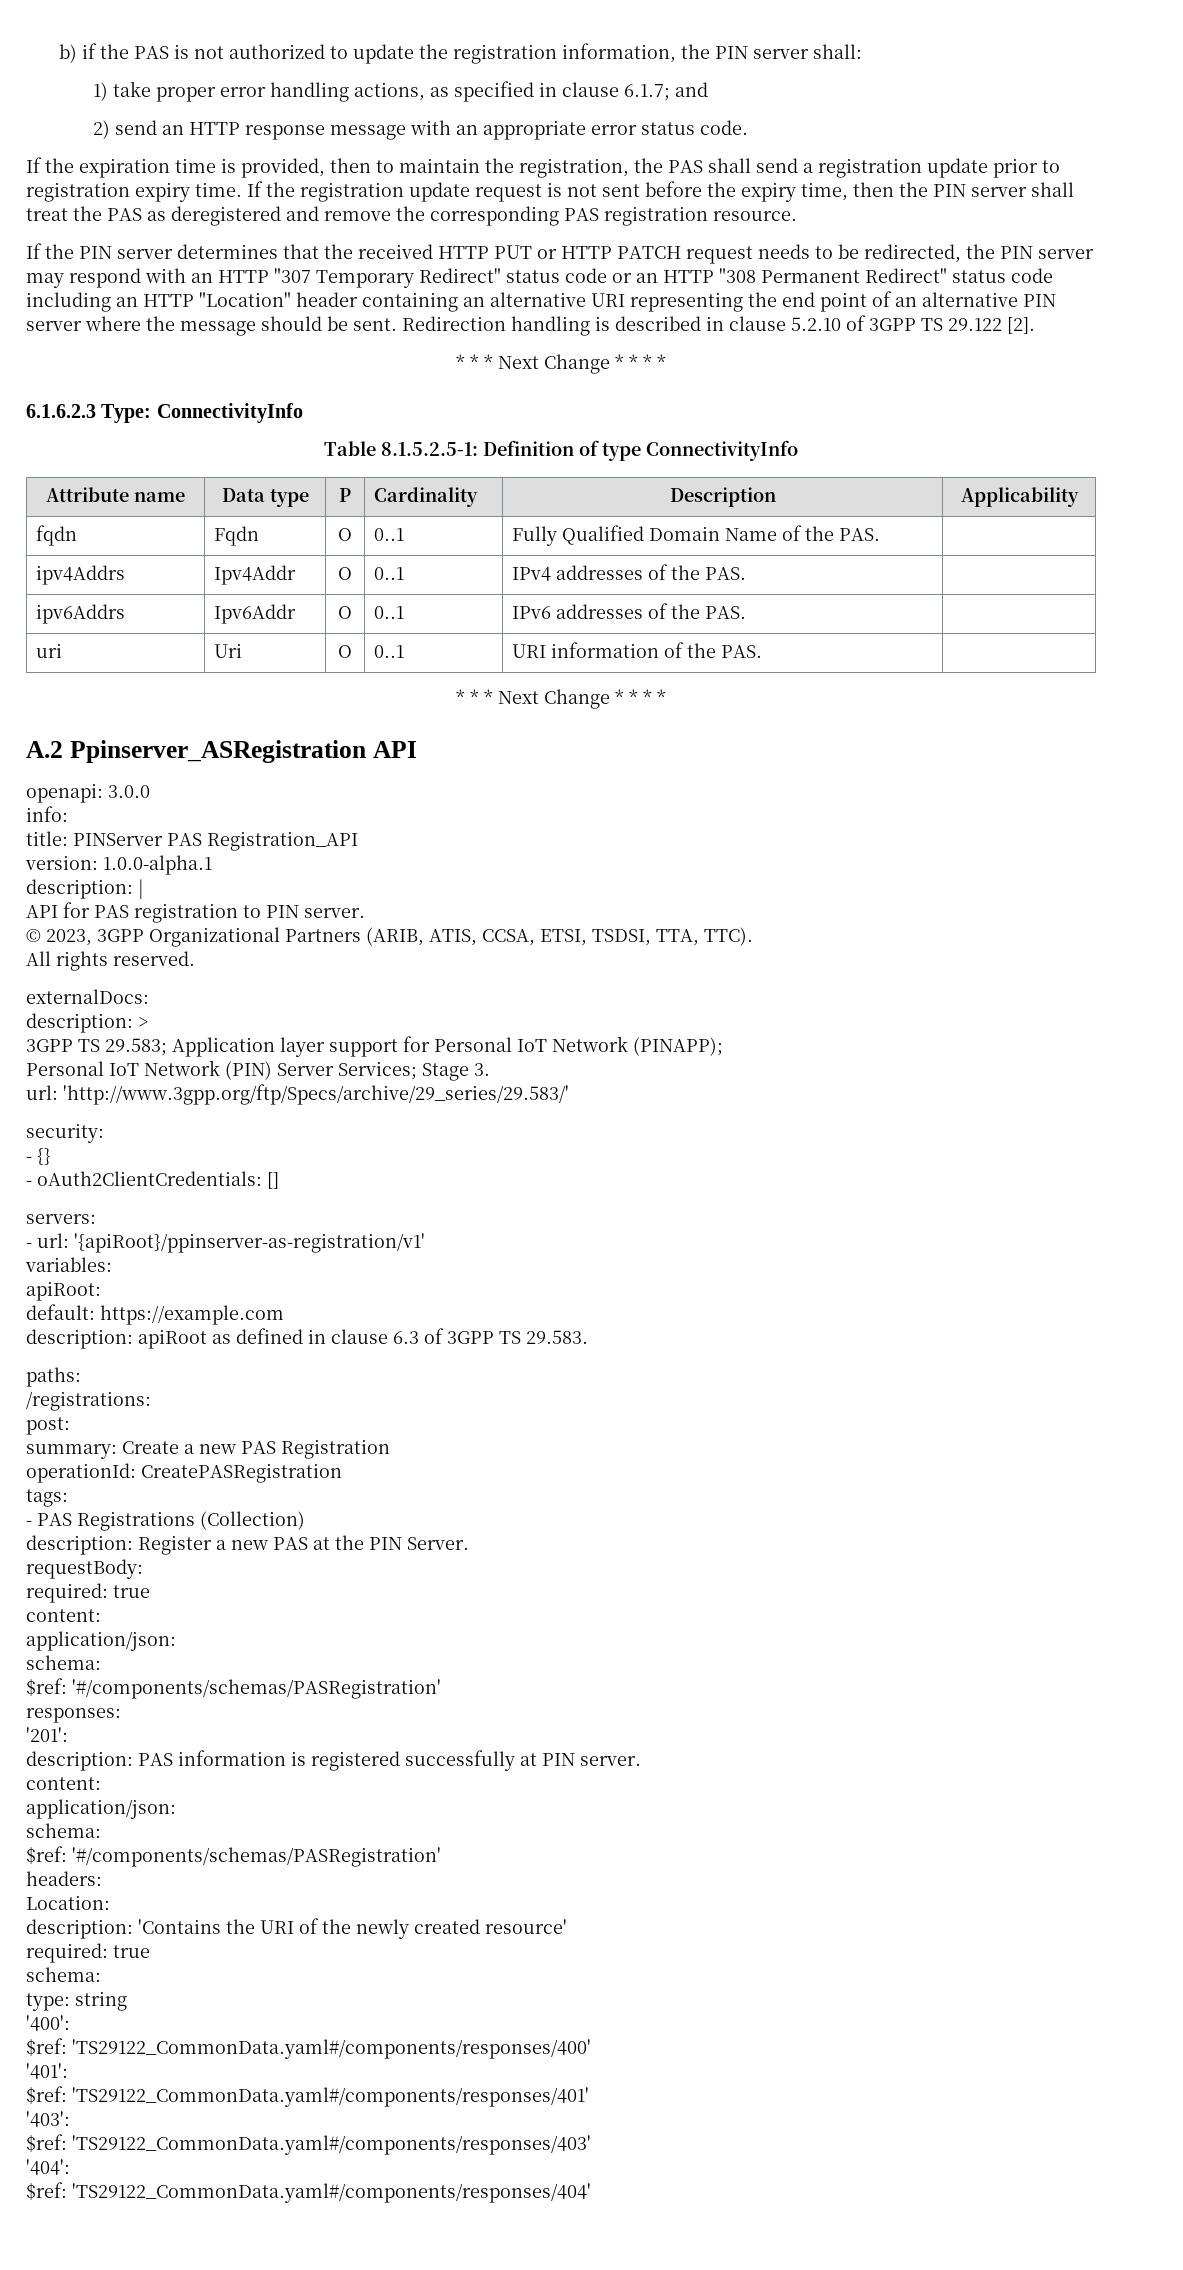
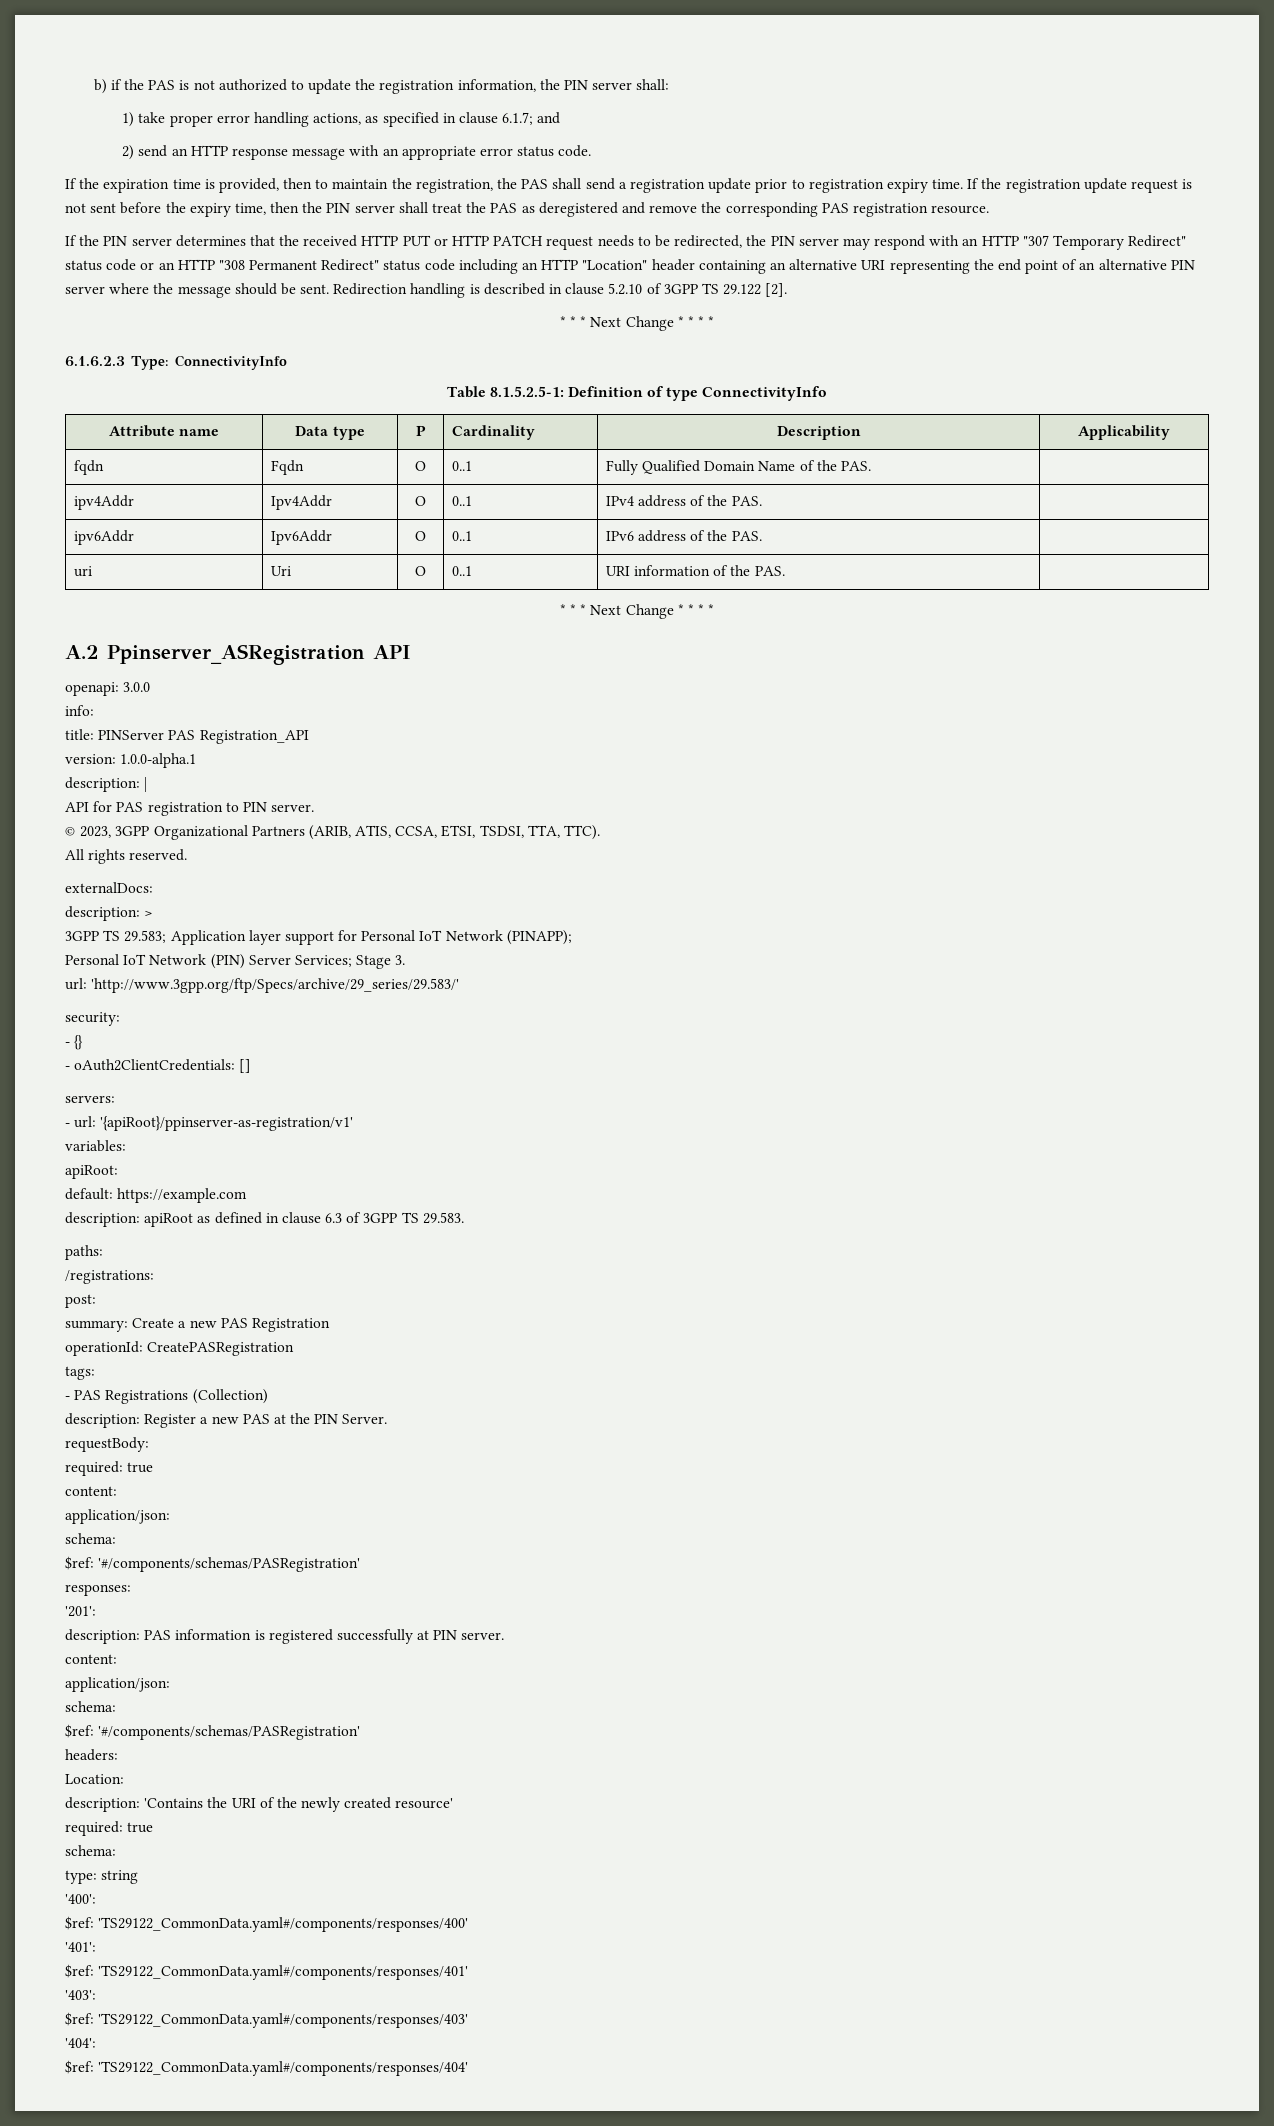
- ipv4Addrs | Ipv4Addr | O | 0..1 | IPv4 addresses of the PAS. |
- ipv6Addrs | Ipv6Addr | O | 0..1 | IPv6 addresses of the PAS. |
+ ipv4Addr | Ipv4Addr | O | 0..1 | IPv4 address of the PAS. |
+ ipv6Addr | Ipv6Addr | O | 0..1 | IPv6 address of the PAS. |

